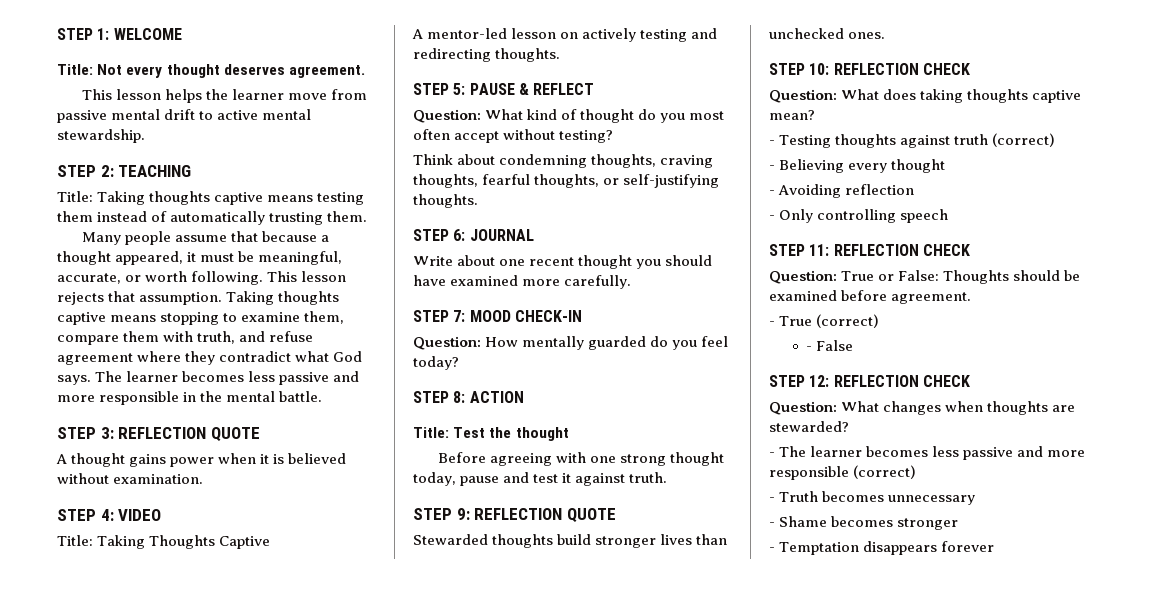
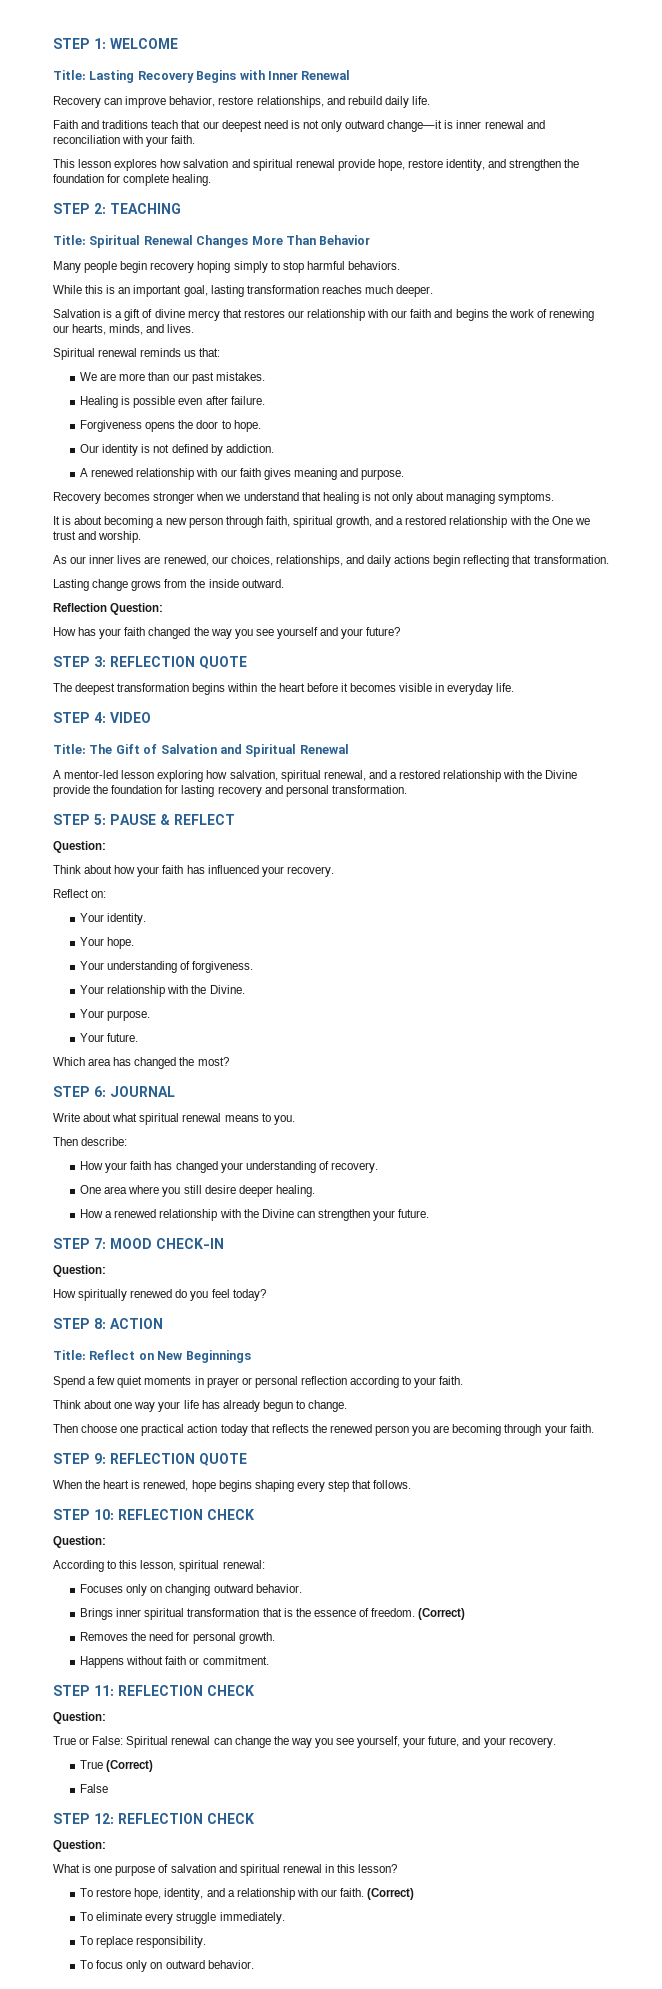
- Title: Not every thought deserves agreement.
- This lesson helps the learner move from passive mental drift to active mental stewardship.
+ Title: Lasting Recovery Begins with Inner Renewal
+ Recovery can improve behavior, restore relationships, and rebuild daily life.
+ Faith and traditions teach that our deepest need is not only outward change—it is inner renewal and reconciliation with your faith.
+ This lesson explores how salvation and spiritual renewal provide hope, restore identity, and strengthen the foundation for complete healing.
  STEP 2: TEACHING
- Title: Taking thoughts captive means testing them instead of automatically trusting them.
- Many people assume that because a thought appeared, it must be meaningful, accurate, or worth following. This lesson rejects that assumption. Taking thoughts captive means stopping to examine them, compare them with truth, and refuse agreement where they contradict what God says. The learner becomes less passive and more responsible in the mental battle.
+ Title: Spiritual Renewal Changes More Than Behavior
+ Many people begin recovery hoping simply to stop harmful behaviors.
+ While this is an important goal, lasting transformation reaches much deeper.
+ Salvation is a gift of divine mercy that restores our relationship with our faith and begins the work of renewing our hearts, minds, and lives.
+ Spiritual renewal reminds us that:
+ We are more than our past mistakes.
+ Healing is possible even after failure.
+ Forgiveness opens the door to hope.
+ Our identity is not defined by addiction.
+ A renewed relationship with our faith gives meaning and purpose.
+ Recovery becomes stronger when we understand that healing is not only about managing symptoms.
+ It is about becoming a new person through faith, spiritual growth, and a restored relationship with the One we trust and worship.
+ As our inner lives are renewed, our choices, relationships, and daily actions begin reflecting that transformation.
+ Lasting change grows from the inside outward.
+ Reflection Question:
+ How has your faith changed the way you see yourself and your future?
  STEP 3: REFLECTION QUOTE
- A thought gains power when it is believed without examination.
+ The deepest transformation begins within the heart before it becomes visible in everyday life.
  STEP 4: VIDEO
- Title: Taking Thoughts Captive
- A mentor-led lesson on actively testing and redirecting thoughts.
+ Title: The Gift of Salvation and Spiritual Renewal
+ A mentor-led lesson exploring how salvation, spiritual renewal, and a restored relationship with the Divine provide the foundation for lasting recovery and personal transformation.
  STEP 5: PAUSE & REFLECT
- Question: What kind of thought do you most often accept without testing?
- Think about condemning thoughts, craving thoughts, fearful thoughts, or self-justifying thoughts.
+ Question:
+ Think about how your faith has influenced your recovery.
+ Reflect on:
+ Your identity.
+ Your hope.
+ Your understanding of forgiveness.
+ Your relationship with the Divine.
+ Your purpose.
+ Your future.
+ Which area has changed the most?
- Write about one recent thought you should have examined more carefully.
+ Write about what spiritual renewal means to you.
+ Then describe:
+ How your faith has changed your understanding of recovery.
+ One area where you still desire deeper healing.
+ How a renewed relationship with the Divine can strengthen your future.
  STEP 7: MOOD CHECK-IN
- Question: How mentally guarded do you feel today?
+ Question:
+ How spiritually renewed do you feel today?
- Title: Test the thought
- Before agreeing with one strong thought today, pause and test it against truth.
+ Title: Reflect on New Beginnings
+ Spend a few quiet moments in prayer or personal reflection according to your faith.
+ Think about one way your life has already begun to change.
+ Then choose one practical action today that reflects the renewed person you are becoming through your faith.
  STEP 9: REFLECTION QUOTE
- Stewarded thoughts build stronger lives than unchecked ones.
+ When the heart is renewed, hope begins shaping every step that follows.
  STEP 10: REFLECTION CHECK
- Question: What does taking thoughts captive mean?
- - Testing thoughts against truth (correct)
- - Believing every thought
- - Avoiding reflection
- - Only controlling speech
+ Question:
+ According to this lesson, spiritual renewal:
+ Focuses only on changing outward behavior.
+ Brings inner spiritual transformation that is the essence of freedom. (Correct)
+ Removes the need for personal growth.
+ Happens without faith or commitment.
  STEP 11: REFLECTION CHECK
- Question: True or False: Thoughts should be examined before agreement.
- - True (correct)
- - False
+ Question:
+ True or False: Spiritual renewal can change the way you see yourself, your future, and your recovery.
+ True (Correct)
+ False
  STEP 12: REFLECTION CHECK
- Question: What changes when thoughts are stewarded?
- - The learner becomes less passive and more responsible (correct)
- - Truth becomes unnecessary
- - Shame becomes stronger
- - Temptation disappears forever
+ Question:
+ What is one purpose of salvation and spiritual renewal in this lesson?
+ To restore hope, identity, and a relationship with our faith. (Correct)
+ To eliminate every struggle immediately.
+ To replace responsibility.
+ To focus only on outward behavior.

